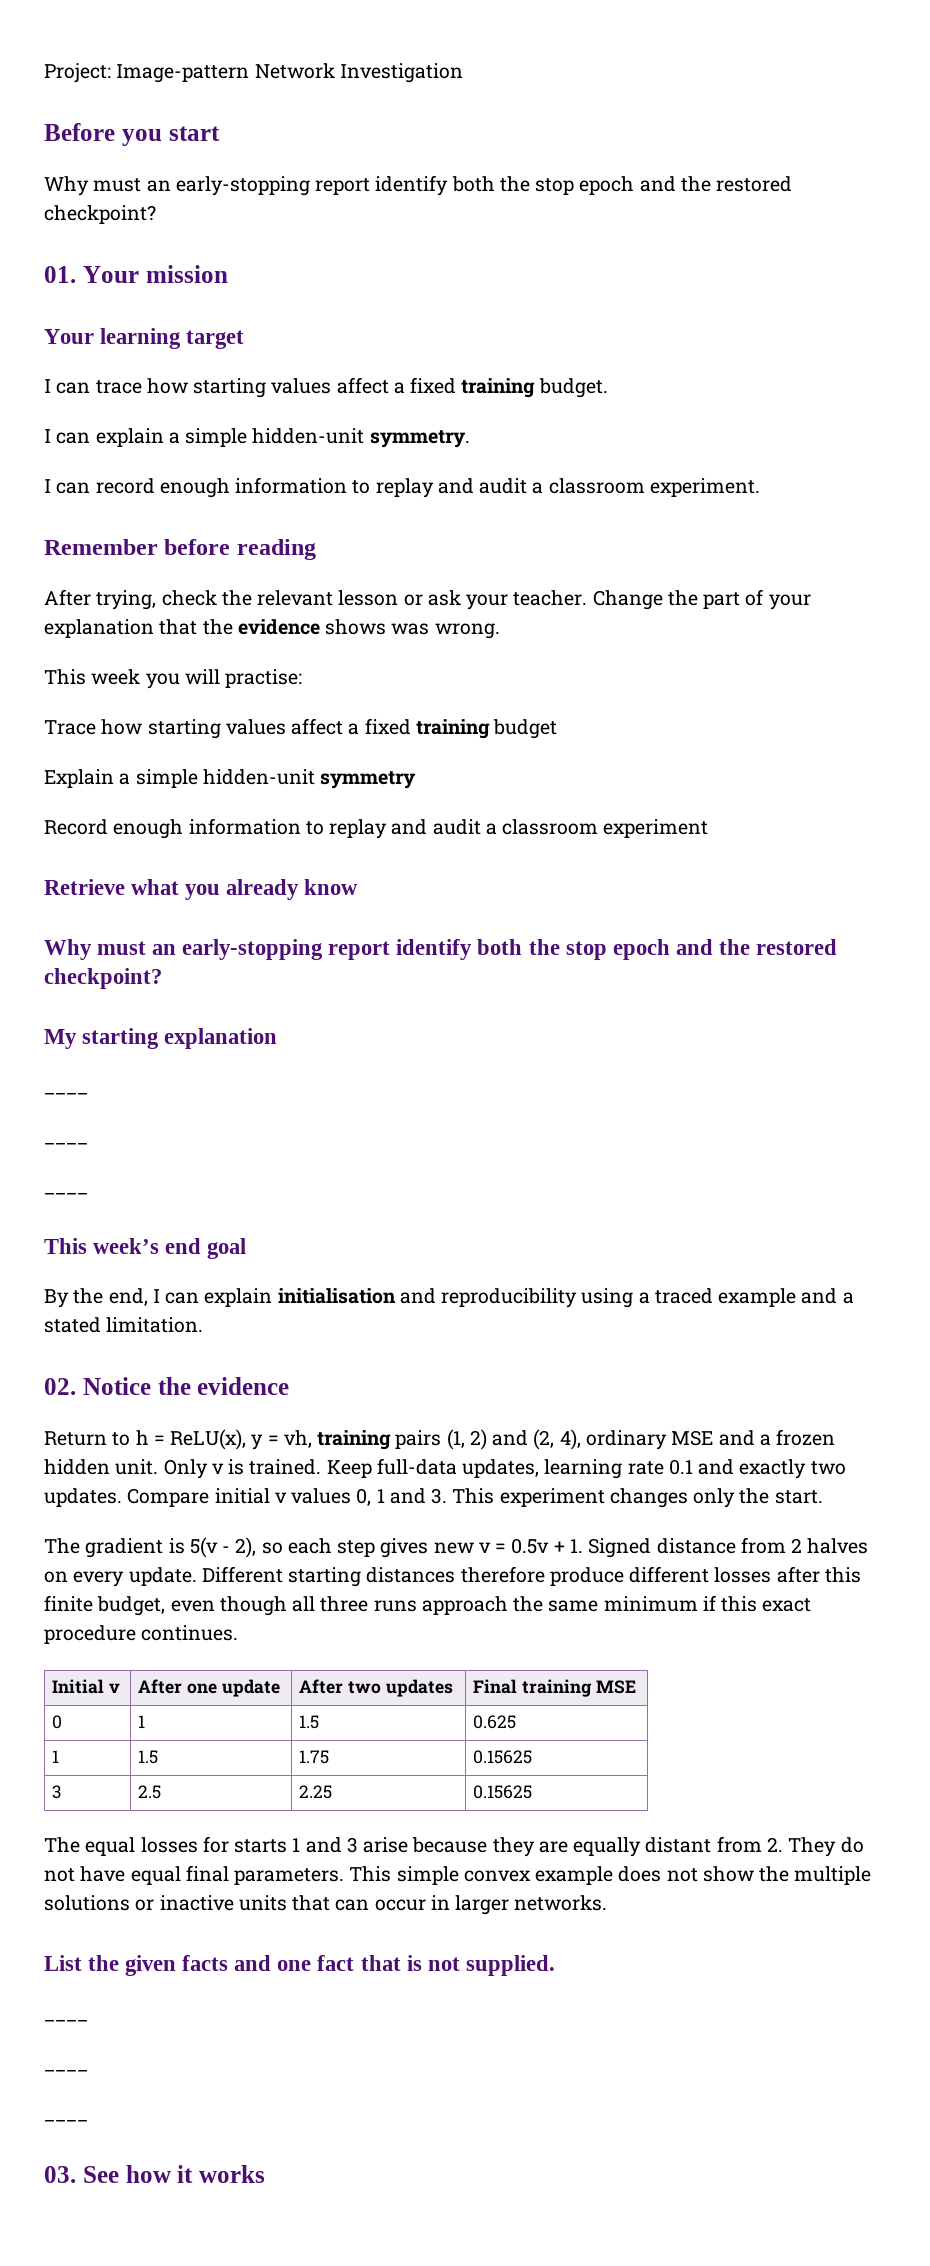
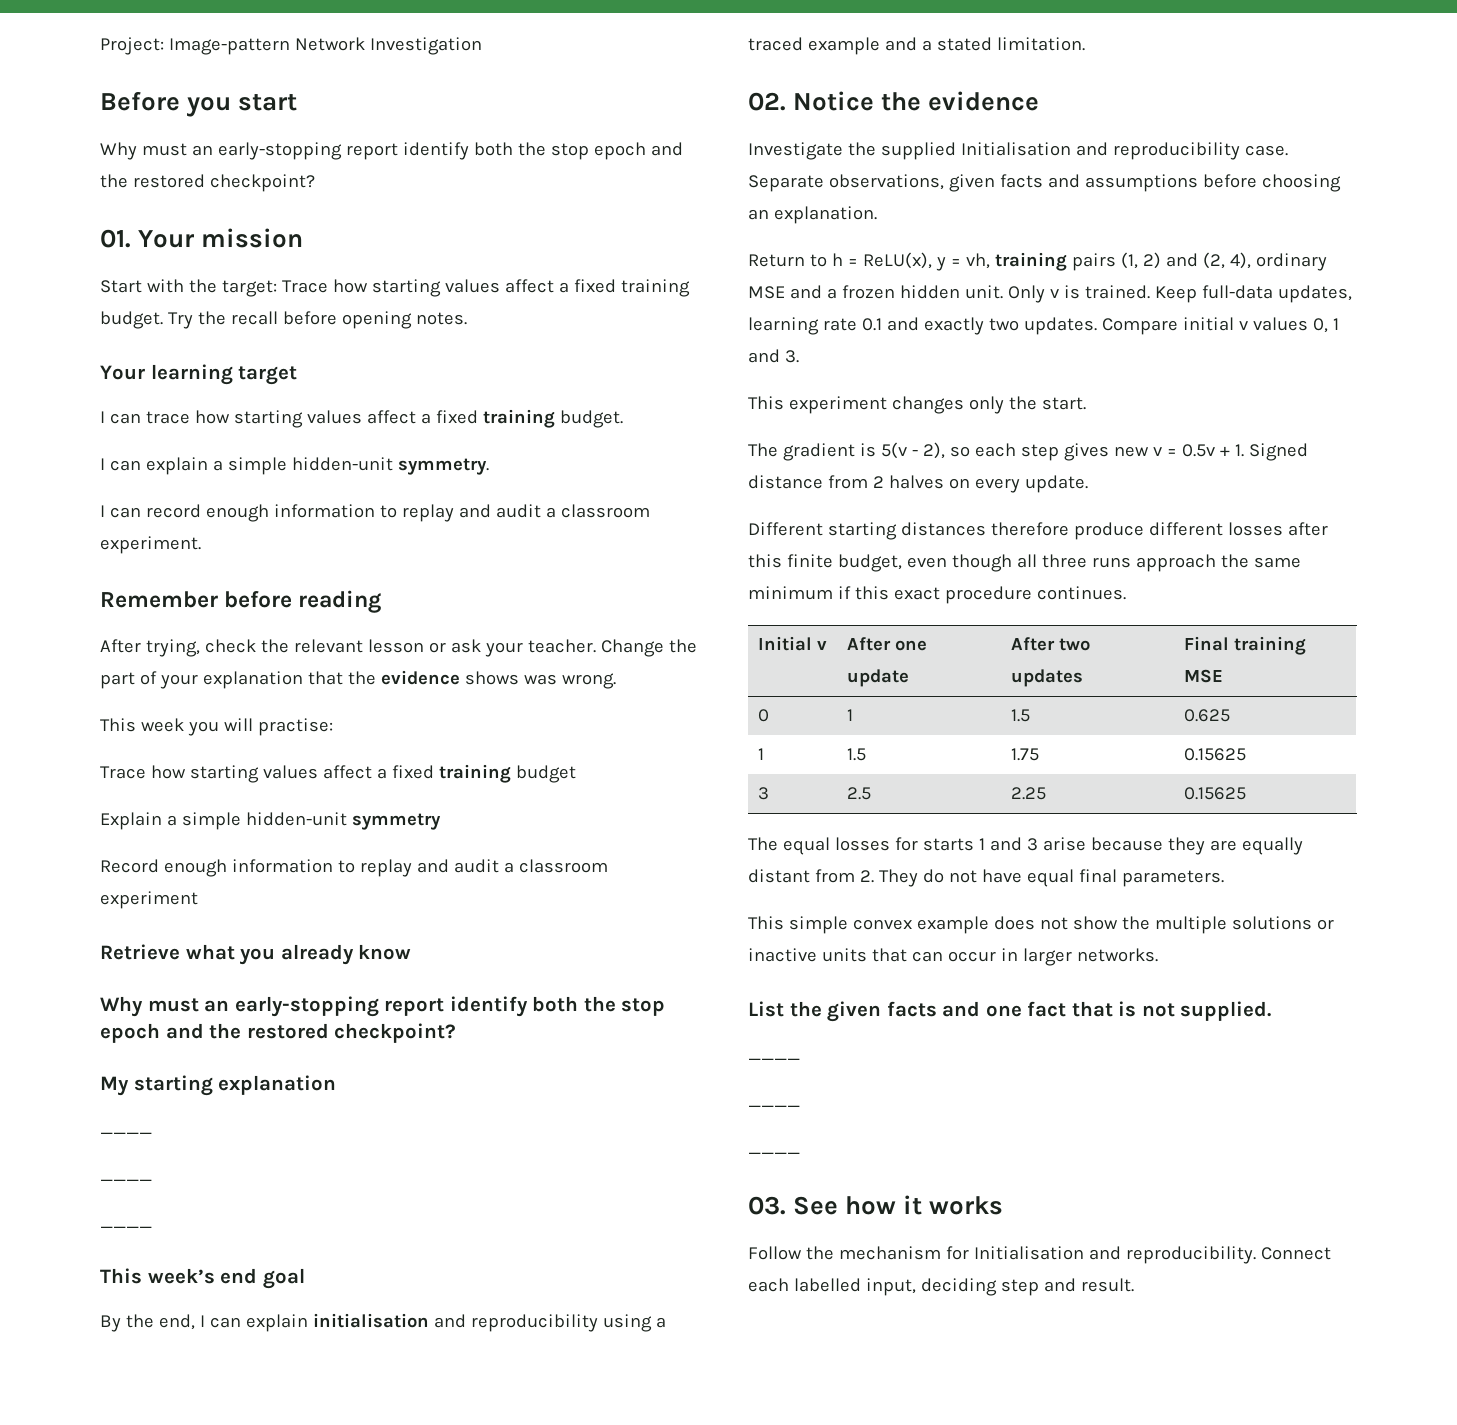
+ Start with the target: Trace how starting values affect a fixed training budget. Try the recall before opening notes.
+ Investigate the supplied Initialisation and reproducibility case. Separate observations, given facts and assumptions before choosing an explanation.
- Compare initial v values 0, 1 and 3. This experiment changes only the start.
+ Compare initial v values 0, 1 and 3.
+ This experiment changes only the start.
- The gradient is 5(v - 2), so each step gives new v = 0.5v + 1. Signed distance from 2 halves on every update. Different starting distances therefore produce different losses after this finite budget, even though all three runs approach the same minimum if this exact procedure continues.
+ The gradient is 5(v - 2), so each step gives new v = 0.5v + 1. Signed distance from 2 halves on every update.
+ Different starting distances therefore produce different losses after this finite budget, even though all three runs approach the same minimum if this exact procedure continues.
- The equal losses for starts 1 and 3 arise because they are equally distant from 2. They do not have equal final parameters. This simple convex example does not show the multiple solutions or inactive units that can occur in larger networks.
+ The equal losses for starts 1 and 3 arise because they are equally distant from 2. They do not have equal final parameters.
+ This simple convex example does not show the multiple solutions or inactive units that can occur in larger networks.
+ Follow the mechanism for Initialisation and reproducibility. Connect each labelled input, deciding step and result.

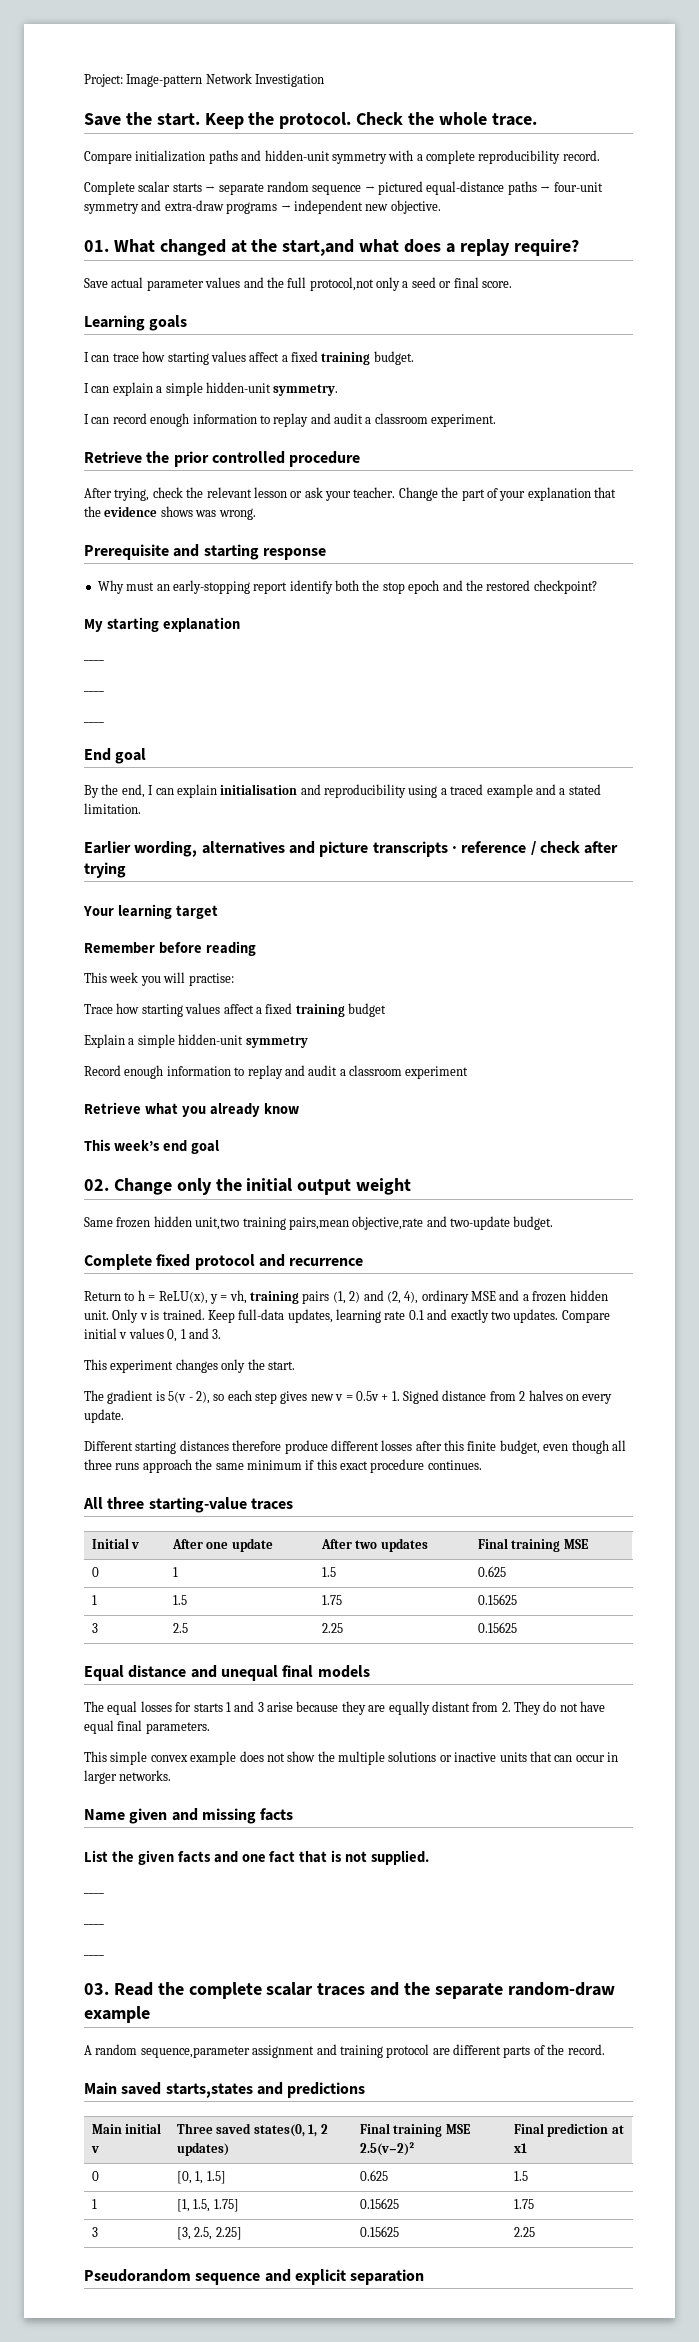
- Before you start
- Why must an early-stopping report identify both the stop epoch and the restored checkpoint?
- 01. Your mission
- Start with the target: Trace how starting values affect a fixed training budget. Try the recall before opening notes.
- Your learning target
+ Save the start. Keep the protocol. Check the whole trace.
+ Compare initialization paths and hidden-unit symmetry with a complete reproducibility record.
+ Complete scalar starts → separate random sequence → pictured equal-distance paths → four-unit symmetry and extra-draw programs → independent new objective.
+ 01. What changed at the start,and what does a replay require?
+ Save actual parameter values and the full protocol,not only a seed or final score.
+ Learning goals
- Remember before reading
+ Retrieve the prior controlled procedure
+ Prerequisite and starting response
+ Why must an early-stopping report identify both the stop epoch and the restored checkpoint?
+ My starting explanation
+ ____
+ ____
+ ____
+ End goal
+ By the end, I can explain initialisation and reproducibility using a traced example and a stated limitation.
+ Earlier wording, alternatives and picture transcripts · reference / check after trying
+ Your learning target
+ Remember before reading
  Retrieve what you already know
- Why must an early-stopping report identify both the stop epoch and the restored checkpoint?
- My starting explanation
- ____
- ____
- ____
  This week’s end goal
- By the end, I can explain initialisation and reproducibility using a traced example and a stated limitation.
- 02. Notice the evidence
- Investigate the supplied Initialisation and reproducibility case. Separate observations, given facts and assumptions before choosing an explanation.
+ 02. Change only the initial output weight
+ Same frozen hidden unit,two training pairs,mean objective,rate and two-update budget.
+ Complete fixed protocol and recurrence
+ All three starting-value traces
+ Equal distance and unequal final models
+ Name given and missing facts
- 03. See how it works
- Follow the mechanism for Initialisation and reproducibility. Connect each labelled input, deciding step and result.
+ 03. Read the complete scalar traces and the separate random-draw example
+ A random sequence,parameter assignment and training protocol are different parts of the record.
+ Main saved starts,states and predictions
+ Main initial v | Three saved states(0, 1, 2 updates) | Final training MSE 2.5(v−2)² | Final prediction at x1
+ 0 | [0, 1, 1.5] | 0.625 | 1.5
+ 1 | [1, 1.5, 1.75] | 0.15625 | 1.75
+ 3 | [3, 2.5, 2.25] | 0.15625 | 2.25
+ Pseudorandom sequence and explicit separation

